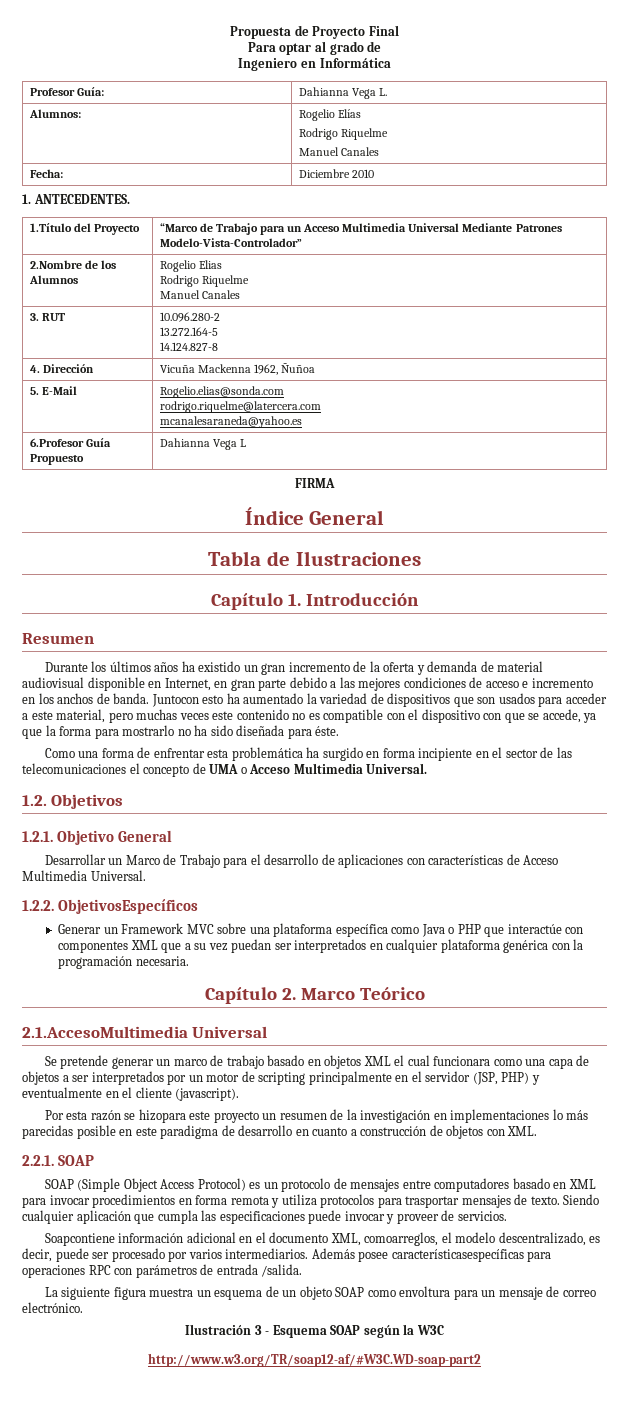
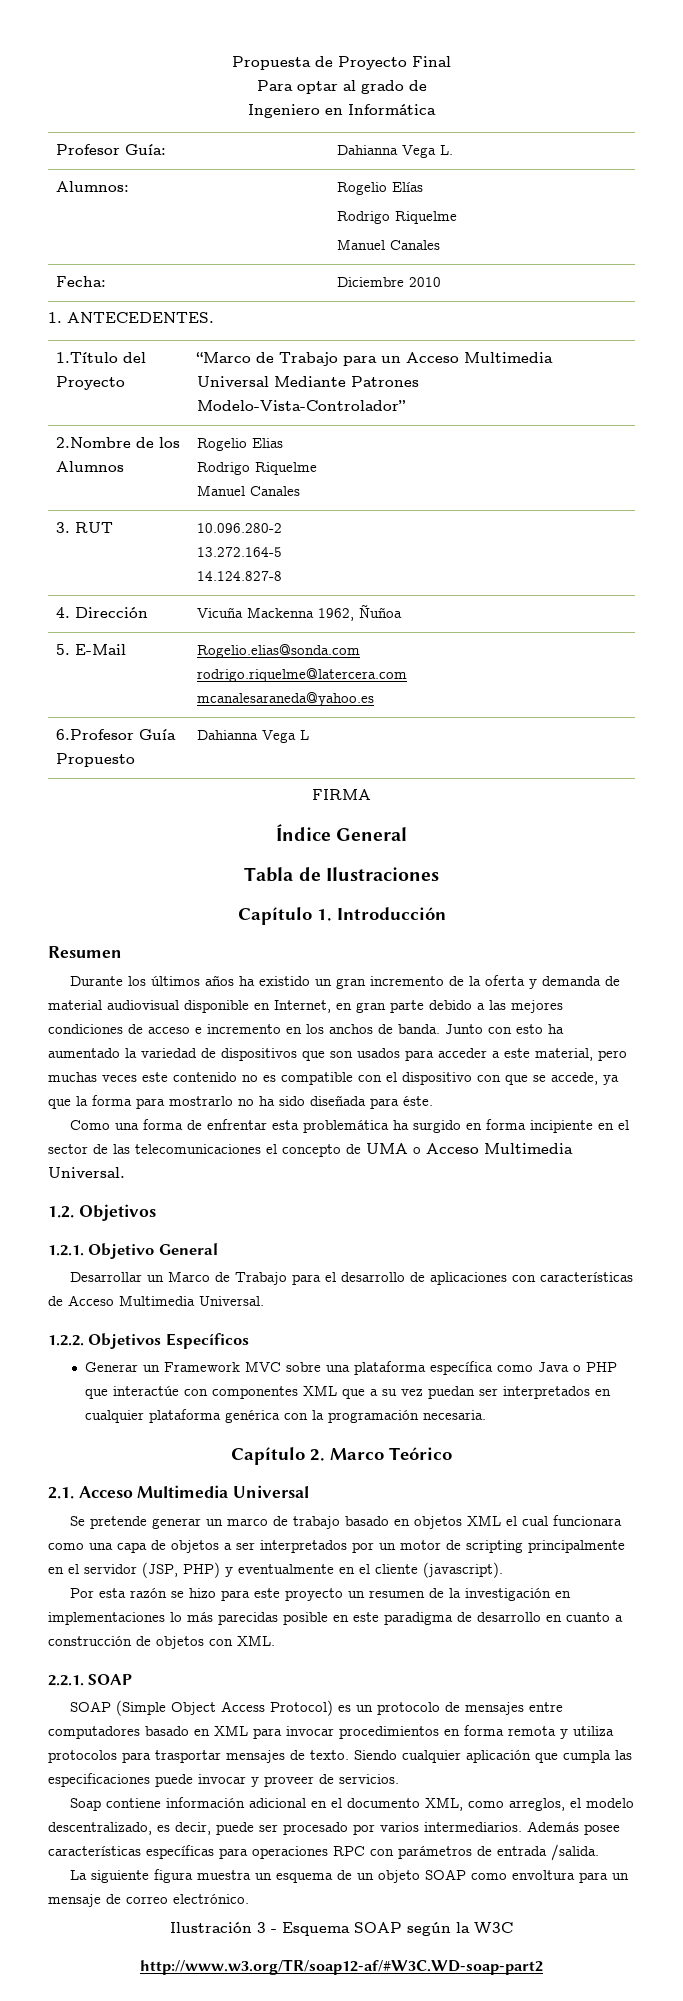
- Juntocon esto ha aumentado la variedad de dispositivos que son usados para acceder a este material, pero muchas veces este contenido no es compatible con el dispositivo con que se accede, ya que la forma para mostrarlo no ha sido diseñada para éste.
+ Junto con esto ha aumentado la variedad de dispositivos que son usados para acceder a este material, pero muchas veces este contenido no es compatible con el dispositivo con que se accede, ya que la forma para mostrarlo no ha sido diseñada para éste.
- 1.2.2. ObjetivosEspecíficos
+ 1.2.2. Objetivos Específicos
- 2.1.AccesoMultimedia Universal
+ 2.1. Acceso Multimedia Universal
- Por esta razón se hizopara este proyecto un resumen de la investigación en implementaciones lo más parecidas posible en este paradigma de desarrollo en cuanto a construcción de objetos con XML.
+ Por esta razón se hizo para este proyecto un resumen de la investigación en implementaciones lo más parecidas posible en este paradigma de desarrollo en cuanto a construcción de objetos con XML.
- Soapcontiene información adicional en el documento XML, comoarreglos, el modelo descentralizado, es decir, puede ser procesado por varios intermediarios.
+ Soap contiene información adicional en el documento XML, como arreglos, el modelo descentralizado, es decir, puede ser procesado por varios intermediarios.
- Además posee característicasespecíficas para operaciones RPC con parámetros de entrada /salida.
+ Además posee características específicas para operaciones RPC con parámetros de entrada /salida.

